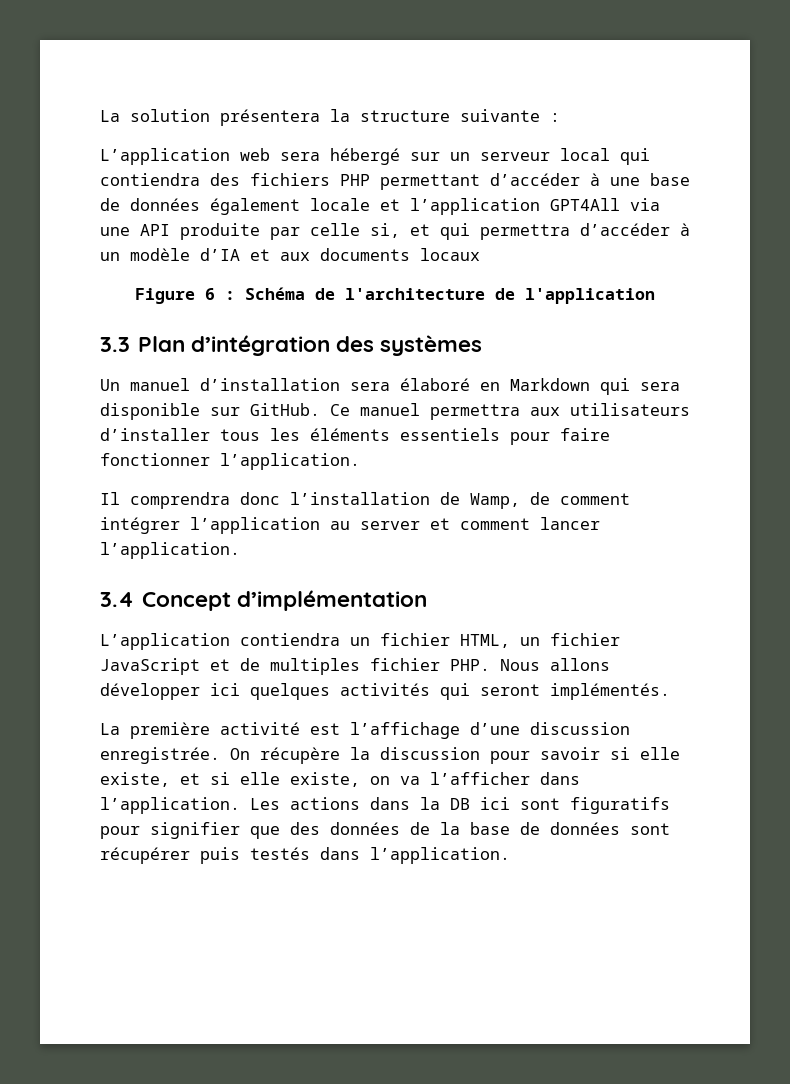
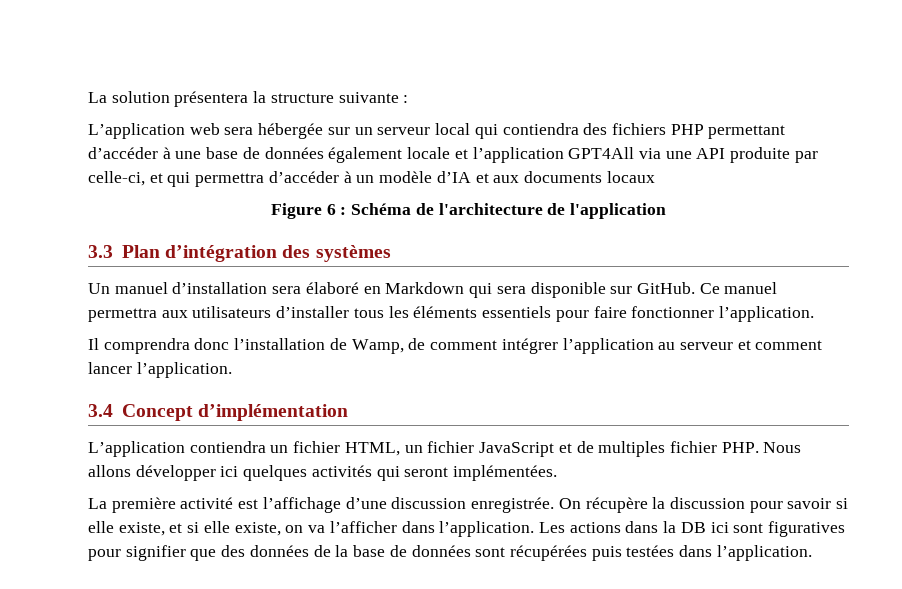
- L’application web sera hébergé sur un serveur local qui contiendra des fichiers PHP permettant d’accéder à une base de données également locale et l’application GPT4All via une API produite par celle si, et qui permettra d’accéder à un modèle d’IA et aux documents locaux
+ L’application web sera hébergée sur un serveur local qui contiendra des fichiers PHP permettant d’accéder à une base de données également locale et l’application GPT4All via une API produite par celle-ci, et qui permettra d’accéder à un modèle d’IA et aux documents locaux
- Il comprendra donc l’installation de Wamp, de comment intégrer l’application au server et comment lancer l’application.
+ Il comprendra donc l’installation de Wamp, de comment intégrer l’application au serveur et comment lancer l’application.
- L’application contiendra un fichier HTML, un fichier JavaScript et de multiples fichier PHP. Nous allons développer ici quelques activités qui seront implémentés.
+ L’application contiendra un fichier HTML, un fichier JavaScript et de multiples fichier PHP. Nous allons développer ici quelques activités qui seront implémentées.
- Les actions dans la DB ici sont figuratifs pour signifier que des données de la base de données sont récupérer puis testés dans l’application.
+ Les actions dans la DB ici sont figuratives pour signifier que des données de la base de données sont récupérées puis testées dans l’application.

